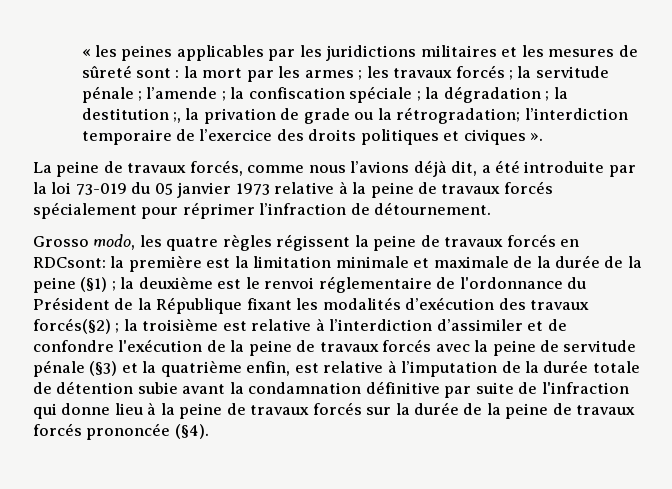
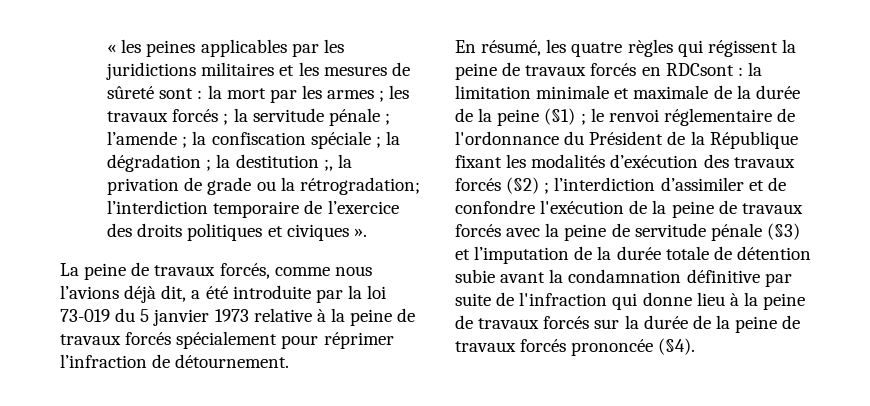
- La peine de travaux forcés, comme nous l’avions déjà dit, a été introduite par la loi 73-019 du 05 janvier 1973 relative à la peine de travaux forcés spécialement pour réprimer l’infraction de détournement.
+ La peine de travaux forcés, comme nous l’avions déjà dit, a été introduite par la loi 73-019 du 5 janvier 1973 relative à la peine de travaux forcés spécialement pour réprimer l’infraction de détournement.
- Grosso modo, les quatre règles régissent la peine de travaux forcés en RDCsont: la première est la limitation minimale et maximale de la durée de la peine (§1) ;
+ En résumé, les quatre règles qui régissent la peine de travaux forcés en RDCsont : la limitation minimale et maximale de la durée de la peine (§1) ;
- la deuxième est le renvoi réglementaire de l'ordonnance du Président de la République fixant les modalités d’exécution des travaux forcés(§2) ; la troisième est relative à l’interdiction d’assimiler et de confondre l'exécution de la peine de travaux forcés avec la peine de servitude pénale (§3) et la quatrième enfin, est relative à l’imputation de la durée totale de détention subie avant la condamnation définitive par suite de l'infraction qui donne lieu à la peine de travaux forcés sur la durée de la peine de travaux forcés prononcée (§4).
+ le renvoi réglementaire de l'ordonnance du Président de la République fixant les modalités d’exécution des travaux forcés (§2) ; l’interdiction d’assimiler et de confondre l'exécution de la peine de travaux forcés avec la peine de servitude pénale (§3) et l’imputation de la durée totale de détention subie avant la condamnation définitive par suite de l'infraction qui donne lieu à la peine de travaux forcés sur la durée de la peine de travaux forcés prononcée (§4).

